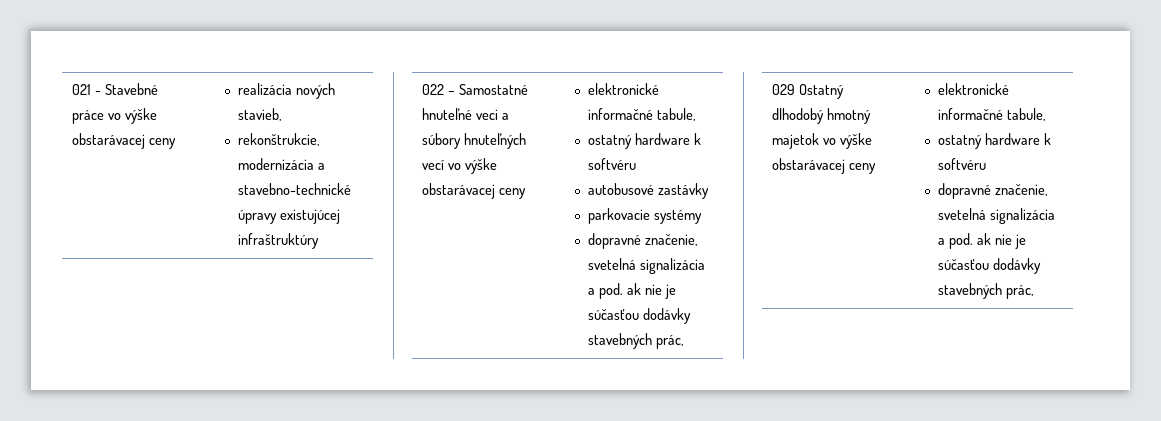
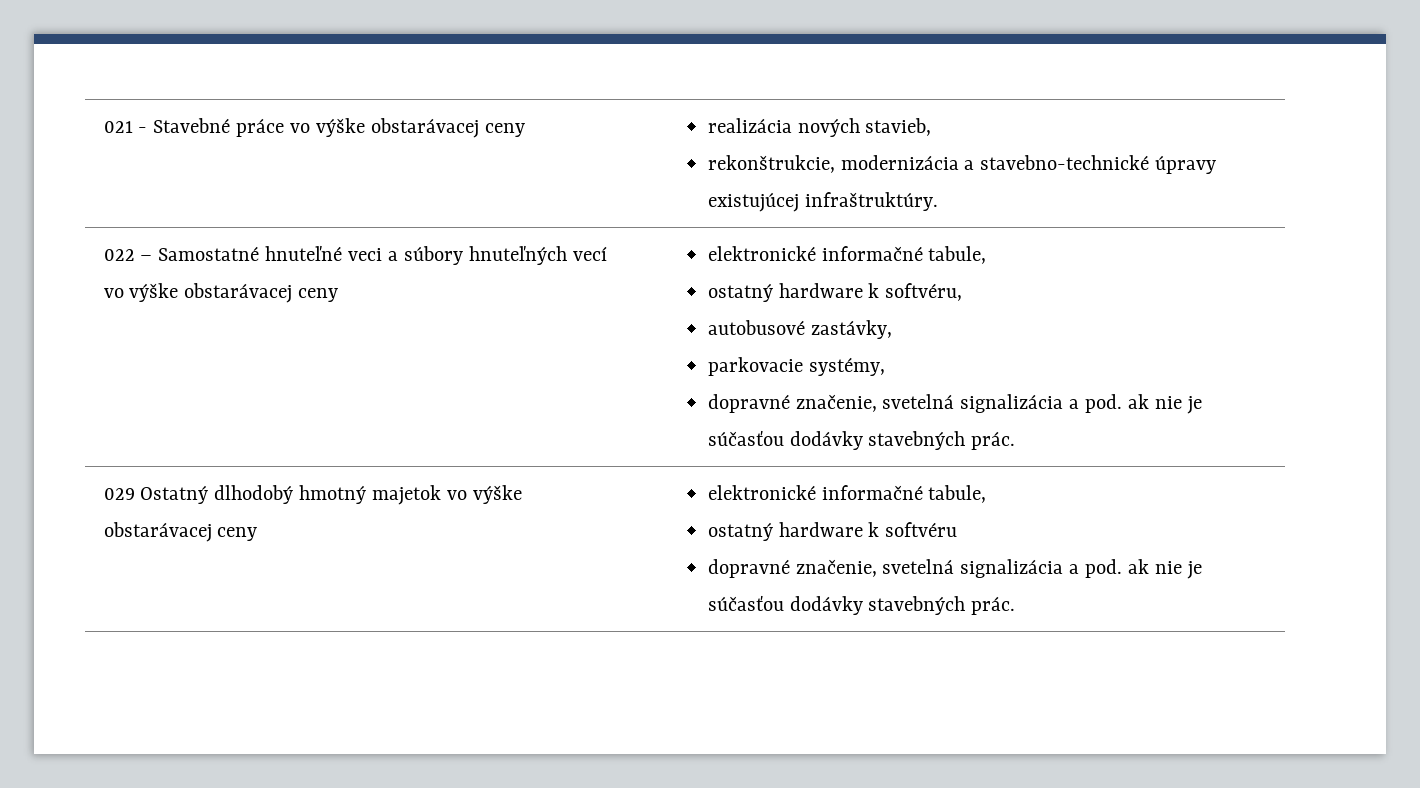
  021 - Stavebné práce vo výške obstarávacej ceny | realizácia nových stavieb,
- rekonštrukcie, modernizácia a stavebno-technické úpravy existujúcej infraštruktúry
+ rekonštrukcie, modernizácia a stavebno-technické úpravy existujúcej infraštruktúry.
  022 – Samostatné hnuteľné veci a súbory hnuteľných vecí vo výške obstarávacej ceny | elektronické informačné tabule,
- ostatný hardware k softvéru
- autobusové zastávky
- parkovacie systémy
- dopravné značenie, svetelná signalizácia a pod. ak nie je súčasťou dodávky stavebných prác,
+ ostatný hardware k softvéru,
+ autobusové zastávky,
+ parkovacie systémy,
+ dopravné značenie, svetelná signalizácia a pod. ak nie je súčasťou dodávky stavebných prác.
  029 Ostatný dlhodobý hmotný majetok vo výške obstarávacej ceny | elektronické informačné tabule,
  ostatný hardware k softvéru
- dopravné značenie, svetelná signalizácia a pod. ak nie je súčasťou dodávky stavebných prác,
+ dopravné značenie, svetelná signalizácia a pod. ak nie je súčasťou dodávky stavebných prác.

